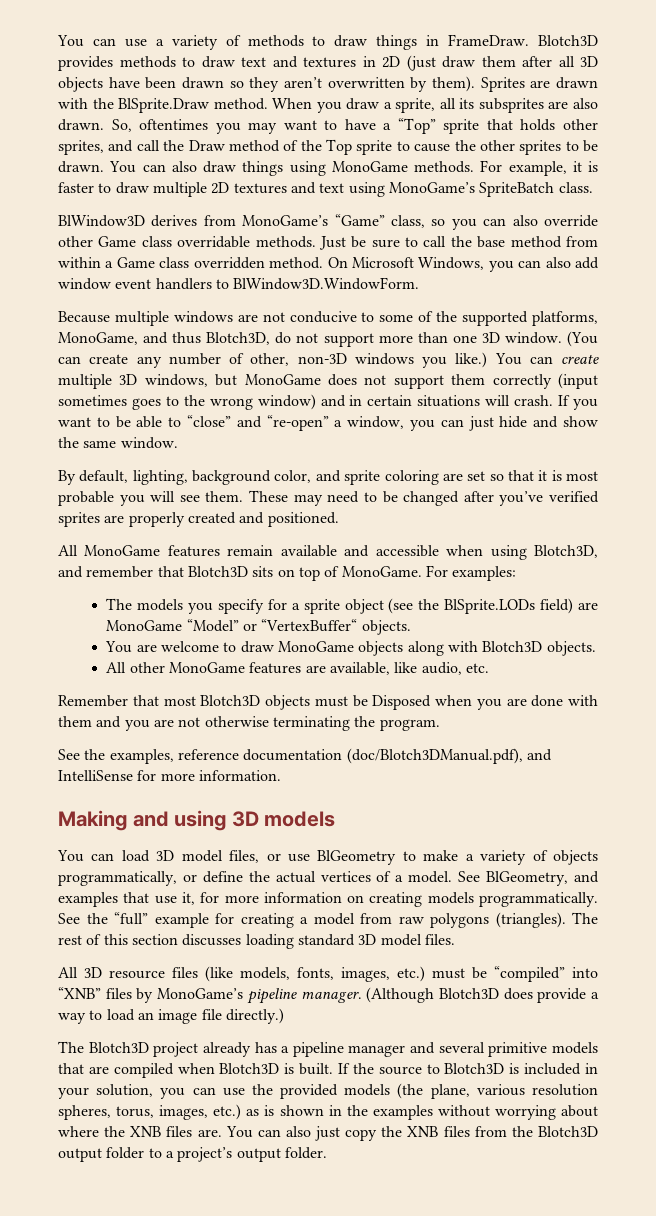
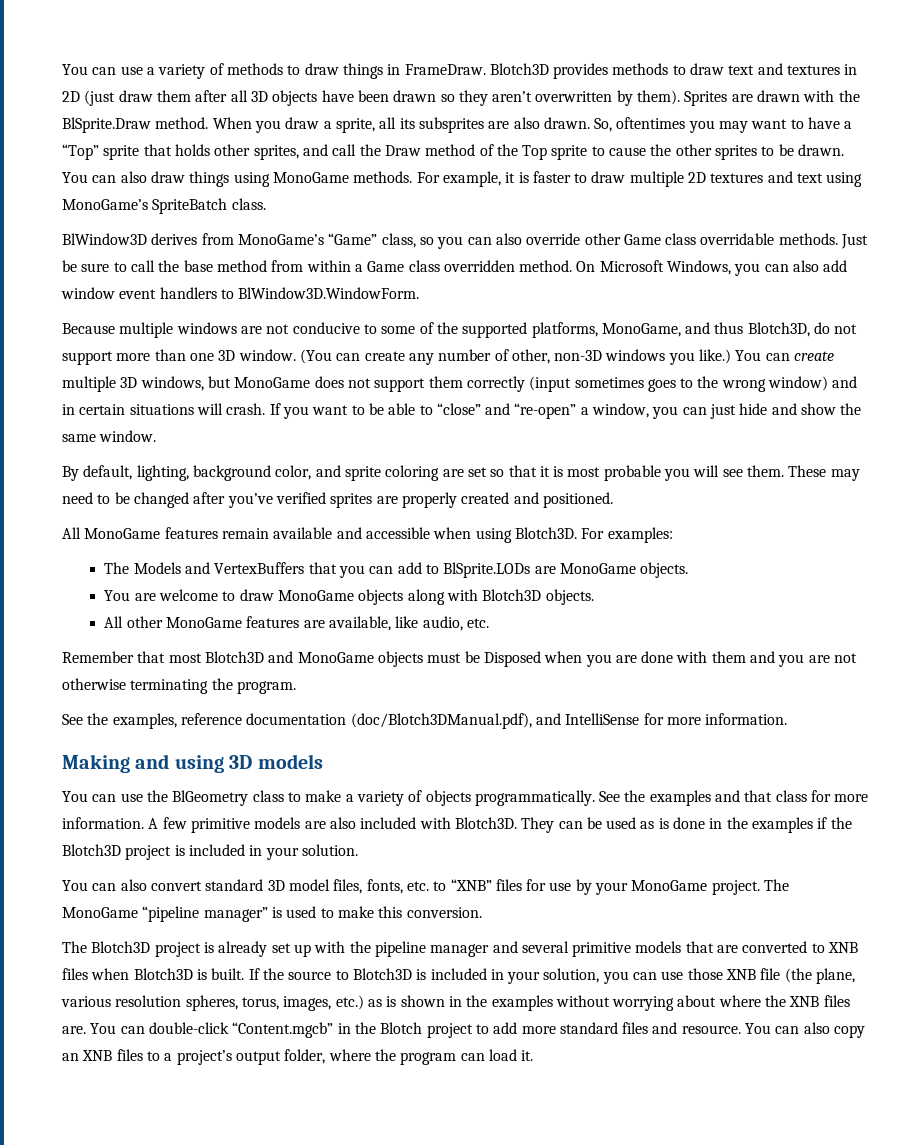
- All MonoGame features remain available and accessible when using Blotch3D, and remember that Blotch3D sits on top of MonoGame. For examples:
- The models you specify for a sprite object (see the BlSprite.LODs field) are MonoGame “Model” or “VertexBuffer“ objects.
+ All MonoGame features remain available and accessible when using Blotch3D. For examples:
+ The Models and VertexBuffers that you can add to BlSprite.LODs are MonoGame objects.
- Remember that most Blotch3D objects must be Disposed when you are done with them and you are not otherwise terminating the program.
+ Remember that most Blotch3D and MonoGame objects must be Disposed when you are done with them and you are not otherwise terminating the program.
- You can load 3D model files, or use BlGeometry to make a variety of objects programmatically, or define the actual vertices of a model. See BlGeometry, and examples that use it, for more information on creating models programmatically. See the “full” example for creating a model from raw polygons (triangles). The rest of this section discusses loading standard 3D model files.
- All 3D resource files (like models, fonts, images, etc.) must be “compiled” into “XNB” files by MonoGame’s pipeline manager. (Although Blotch3D does provide a way to load an image file directly.)
- The Blotch3D project already has a pipeline manager and several primitive models that are compiled when Blotch3D is built.
+ You can use the BlGeometry class to make a variety of objects programmatically. See the examples and that class for more information. A few primitive models are also included with Blotch3D. They can be used as is done in the examples if the Blotch3D project is included in your solution.
+ You can also convert standard 3D model files, fonts, etc. to “XNB” files for use by your MonoGame project. The MonoGame “pipeline manager” is used to make this conversion.
+ The Blotch3D project is already set up with the pipeline manager and several primitive models that are converted to XNB files when Blotch3D is built.
- If the source to Blotch3D is included in your solution, you can use the provided models (the plane, various resolution spheres, torus, images, etc.) as is shown in the examples without worrying about where the XNB files are.
+ If the source to Blotch3D is included in your solution, you can use those XNB file (the plane, various resolution spheres, torus, images, etc.) as is shown in the examples without worrying about where the XNB files are.
- You can also just copy the XNB files from the Blotch3D output folder to a project’s output folder.
+ You can double-click “Content.mgcb” in the Blotch project to add more standard files and resource. You can also copy an XNB files to a project’s output folder, where the program can load it.

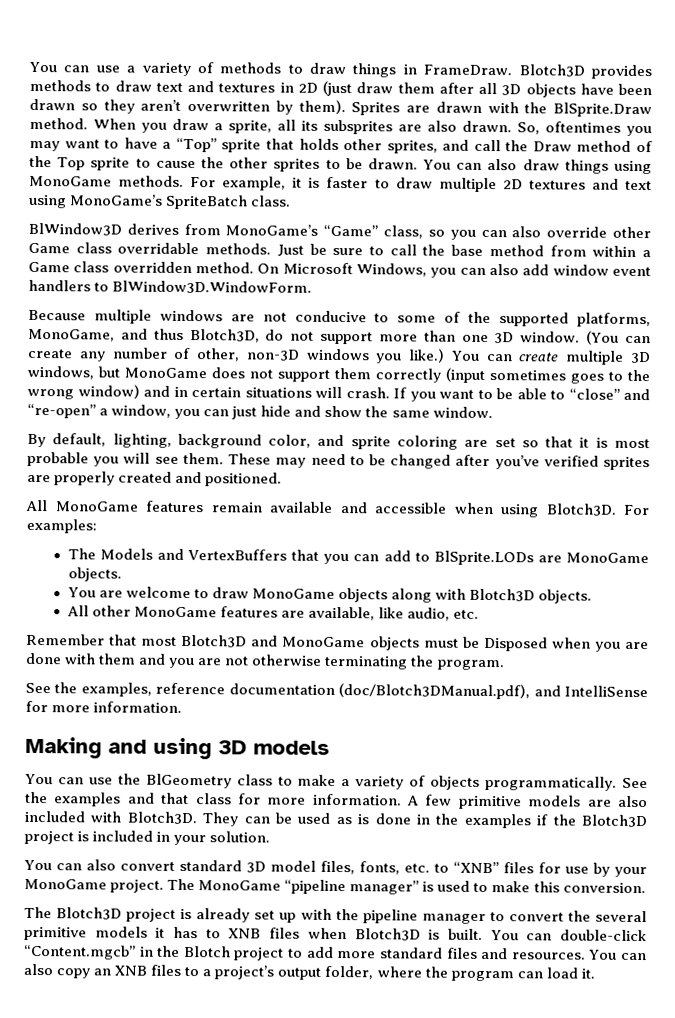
- The Blotch3D project is already set up with the pipeline manager and several primitive models that are converted to XNB files when Blotch3D is built.
+ The Blotch3D project is already set up with the pipeline manager to convert the several primitive models it has to XNB files when Blotch3D is built.
- If the source to Blotch3D is included in your solution, you can use those XNB file (the plane, various resolution spheres, torus, images, etc.) as is shown in the examples without worrying about where the XNB files are.
- You can double-click “Content.mgcb” in the Blotch project to add more standard files and resource.
+ You can double-click “Content.mgcb” in the Blotch project to add more standard files and resources.

